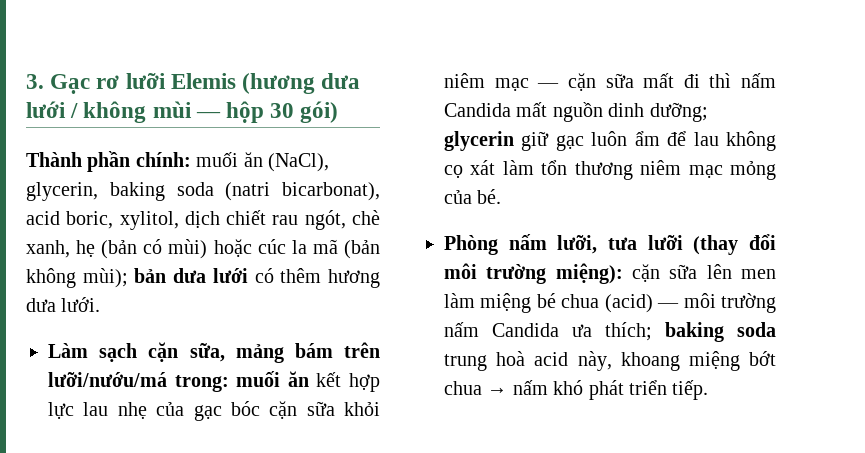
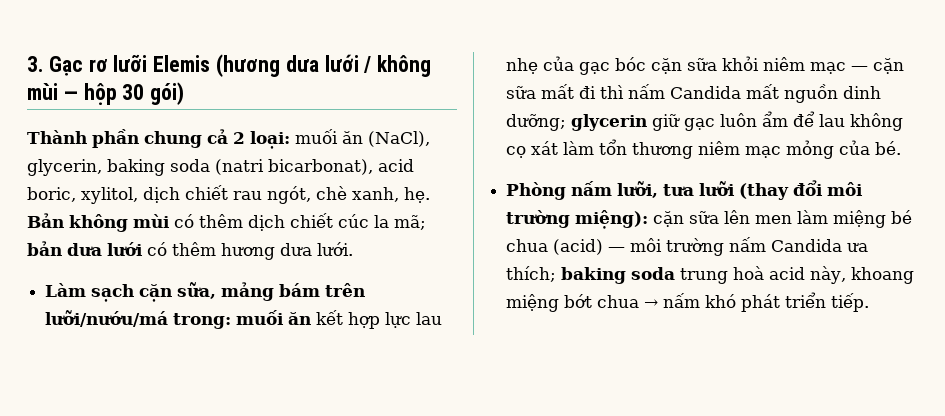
- Thành phần chính: muối ăn (NaCl), glycerin, baking soda (natri bicarbonat), acid boric, xylitol, dịch chiết rau ngót, chè xanh, hẹ (bản có mùi) hoặc cúc la mã (bản không mùi); bản dưa lưới có thêm hương dưa lưới.
+ Thành phần chung cả 2 loại: muối ăn (NaCl), glycerin, baking soda (natri bicarbonat), acid boric, xylitol, dịch chiết rau ngót, chè xanh, hẹ. Bản không mùi có thêm dịch chiết cúc la mã; bản dưa lưới có thêm hương dưa lưới.

